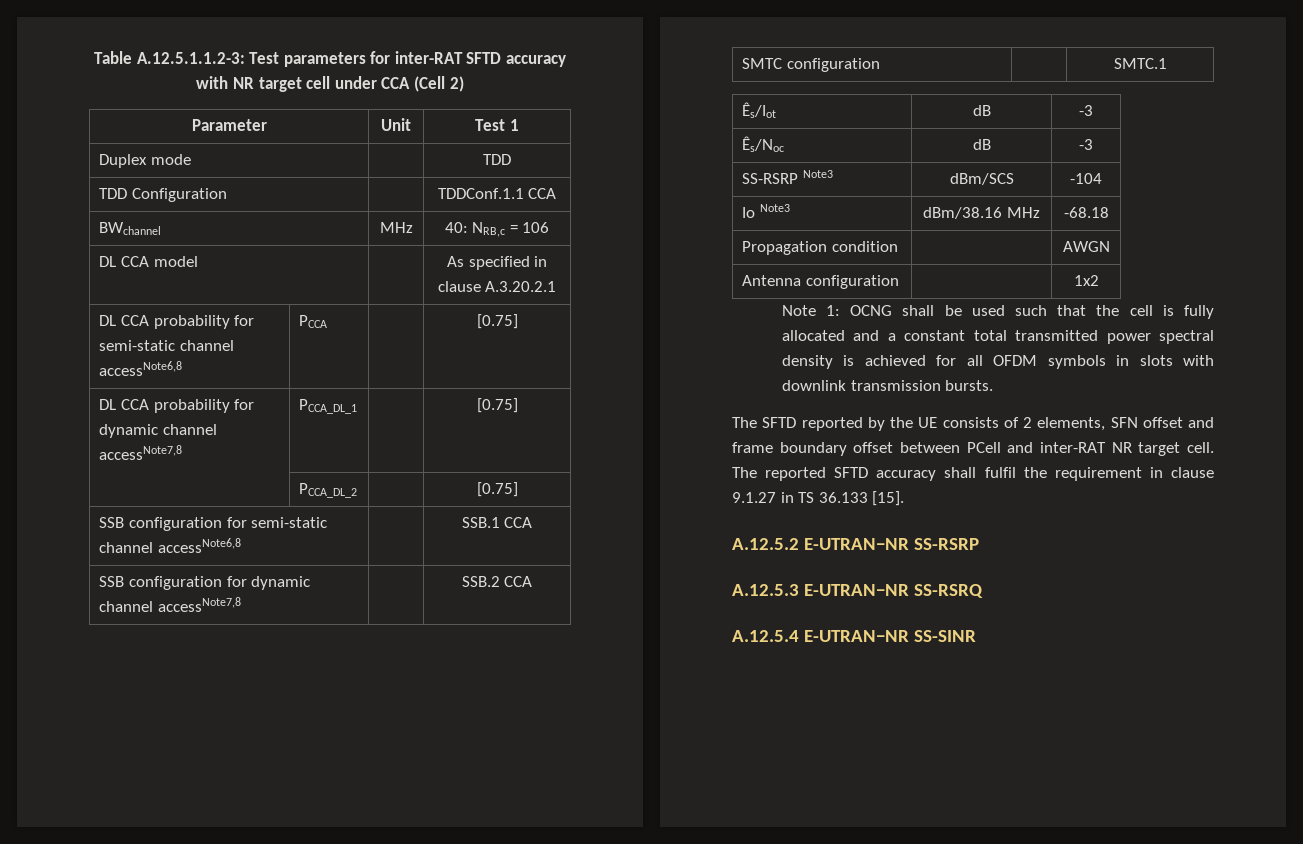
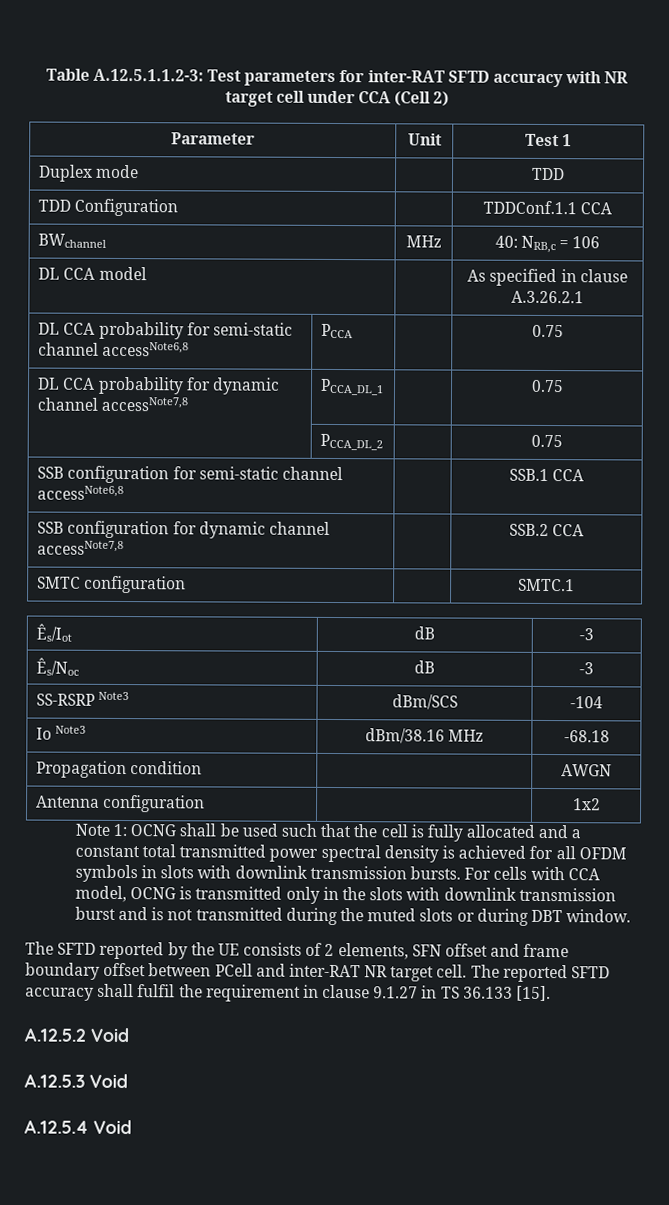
- DL CCA model | | As specified in clause A.3.20.2.1
+ DL CCA model | | As specified in clause A.3.26.2.1
- DL CCA probability for semi-static channel accessNote6,8 | PCCA | | [0.75]
+ DL CCA probability for semi-static channel accessNote6,8 | PCCA | | 0.75
- DL CCA probability for dynamic channel accessNote7,8 | PCCA_DL_1 | | [0.75]
+ DL CCA probability for dynamic channel accessNote7,8 | PCCA_DL_1 | | 0.75
- | PCCA_DL_2 | | [0.75]
+ | PCCA_DL_2 | | 0.75
+ For cells with CCA model, OCNG is transmitted only in the slots with downlink transmission burst and is not transmitted during the muted slots or during DBT window.
- A.12.5.2 E-UTRAN−NR SS-RSRP
+ A.12.5.2 Void
- A.12.5.3 E-UTRAN−NR SS-RSRQ
+ A.12.5.3 Void
- A.12.5.4 E-UTRAN−NR SS-SINR
+ A.12.5.4 Void

